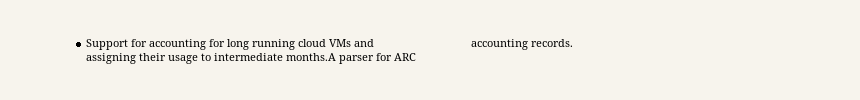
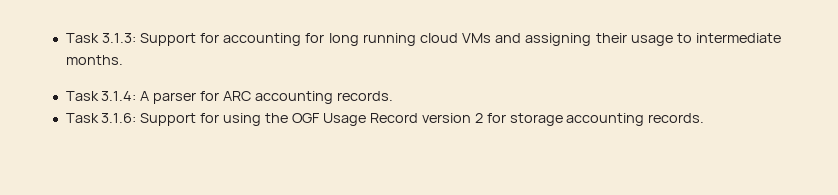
- Support for accounting for long running cloud VMs and assigning their usage to intermediate months.A parser for ARC accounting records.
+ Task 3.1.3: Support for accounting for long running cloud VMs and assigning their usage to intermediate months.
+ Task 3.1.4: A parser for ARC accounting records.
+ Task 3.1.6: Support for using the OGF Usage Record version 2 for storage accounting records.

